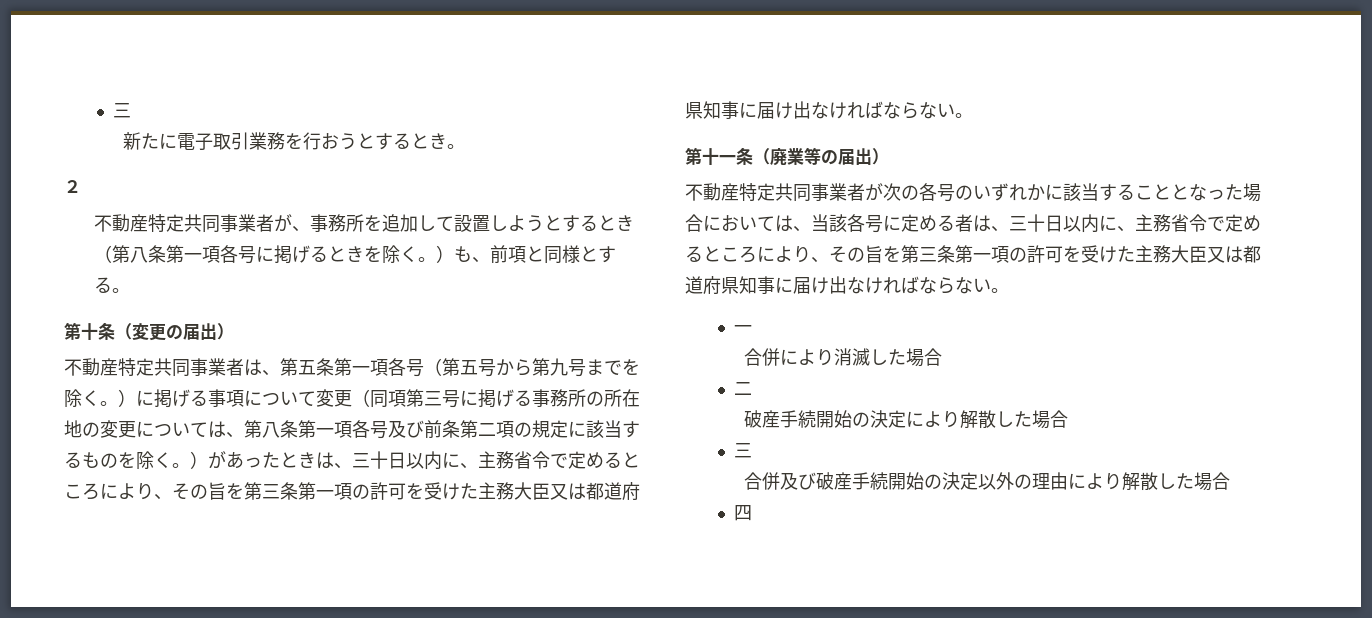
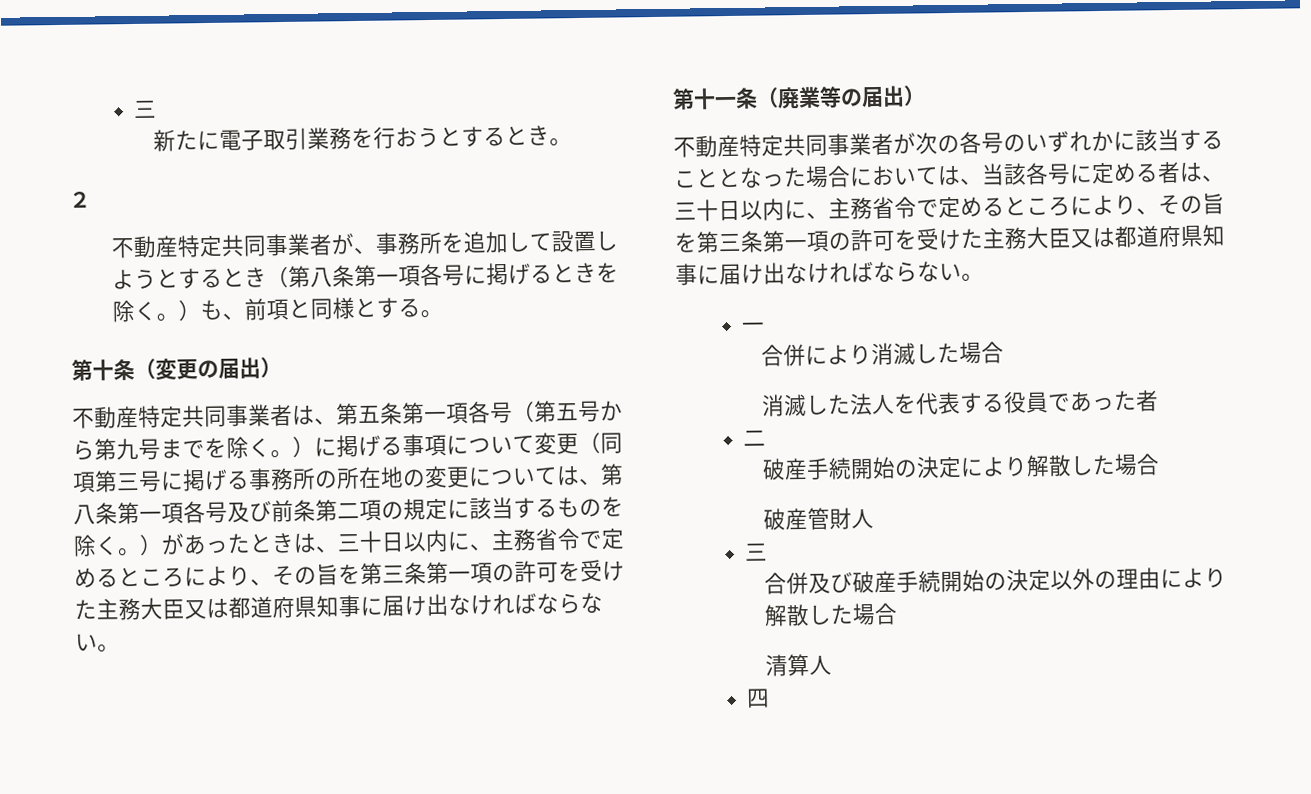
+ 消滅した法人を代表する役員であった者
+ 破産管財人
+ 清算人

